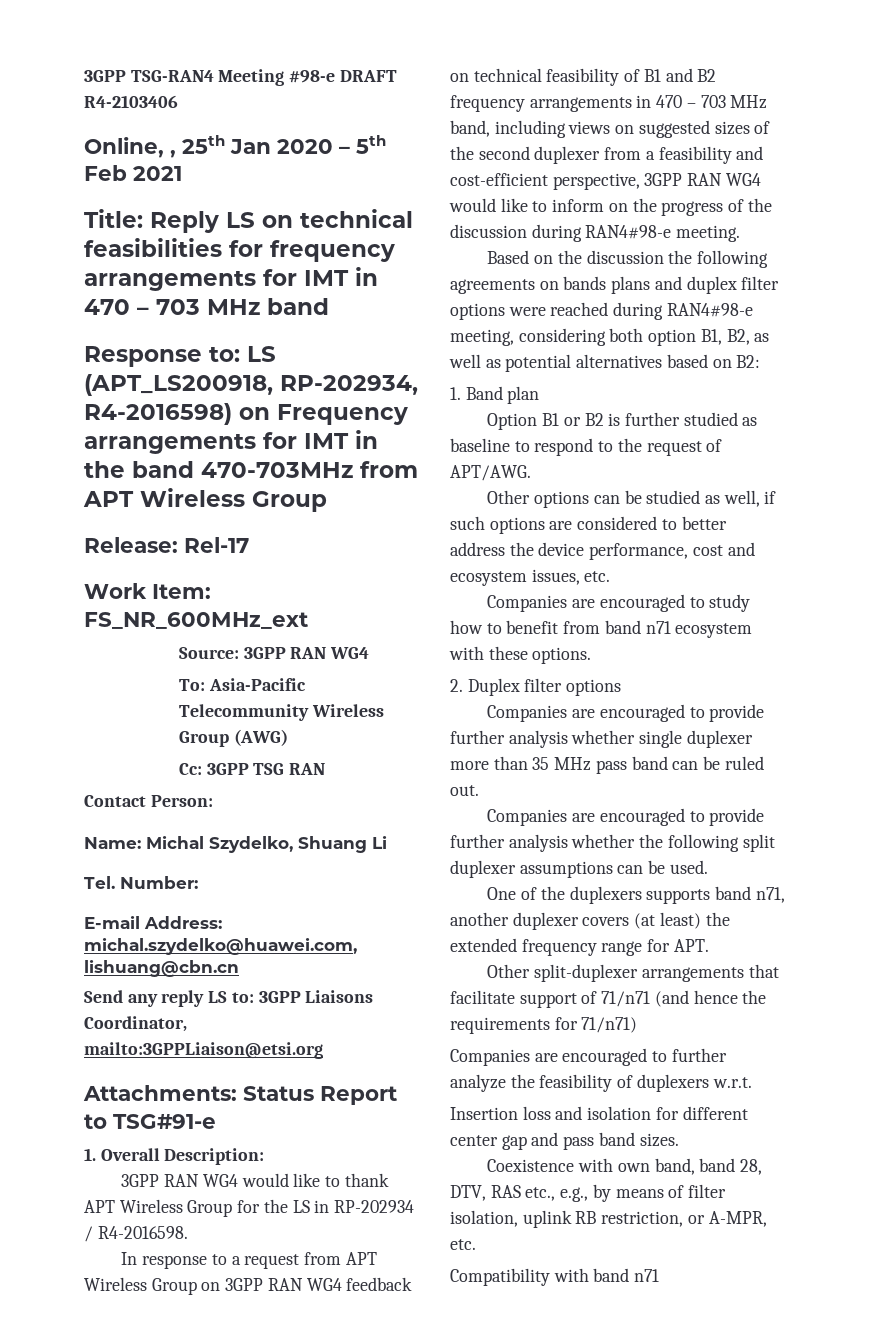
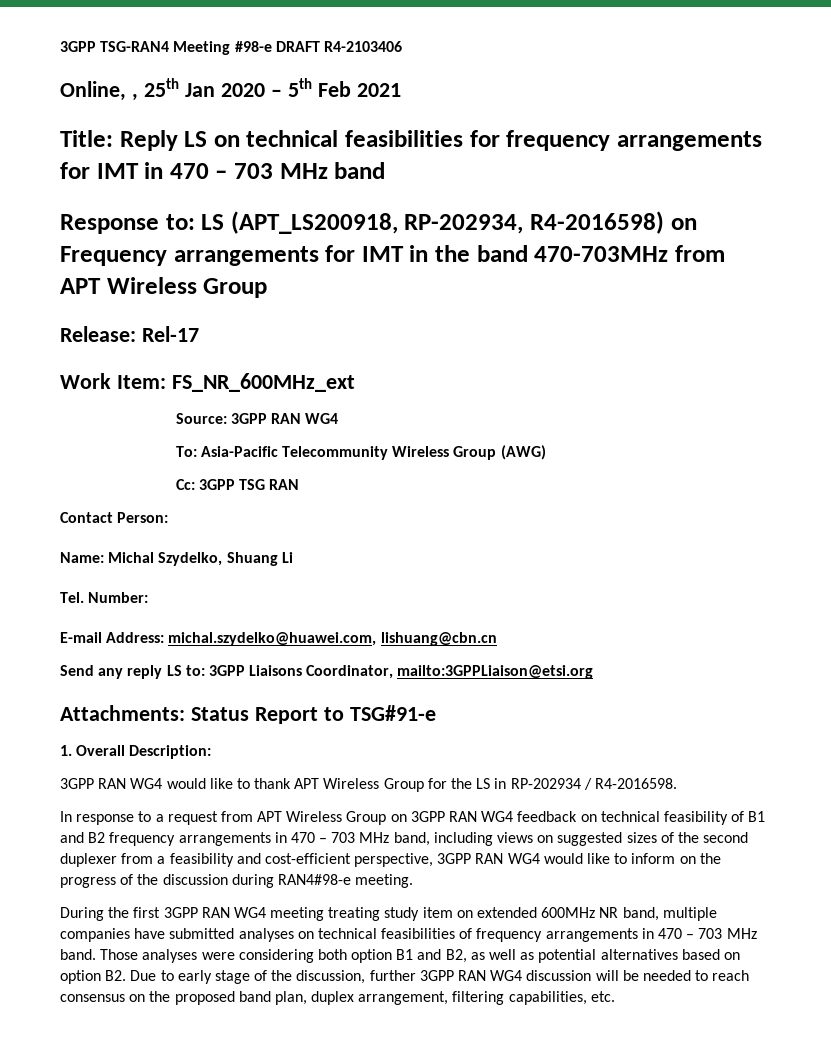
- Based on the discussion the following agreements on bands plans and duplex filter options were reached during RAN4#98-e meeting, considering both option B1, B2, as well as potential alternatives based on B2:
- 1. Band plan
- Option B1 or B2 is further studied as baseline to respond to the request of APT/AWG.
- Other options can be studied as well, if such options are considered to better address the device performance, cost and ecosystem issues, etc.
- Companies are encouraged to study how to benefit from band n71 ecosystem with these options.
- 2. Duplex filter options
- Companies are encouraged to provide further analysis whether single duplexer more than 35 MHz pass band can be ruled out.
- Companies are encouraged to provide further analysis whether the following split duplexer assumptions can be used.
- One of the duplexers supports band n71, another duplexer covers (at least) the extended frequency range for APT.
- Other split-duplexer arrangements that facilitate support of 71/n71 (and hence the requirements for 71/n71)
- Companies are encouraged to further analyze the feasibility of duplexers w.r.t.
- Insertion loss and isolation for different center gap and pass band sizes.
- Coexistence with own band, band 28, DTV, RAS etc., e.g., by means of filter isolation, uplink RB restriction, or A-MPR, etc.
- Compatibility with band n71
+ During the first 3GPP RAN WG4 meeting treating study item on extended 600MHz NR band, multiple companies have submitted analyses on technical feasibilities of frequency arrangements in 470 – 703 MHz band. Those analyses were considering both option B1 and B2, as well as potential alternatives based on option B2. Due to early stage of the discussion, further 3GPP RAN WG4 discussion will be needed to reach consensus on the proposed band plan, duplex arrangement, filtering capabilities, etc.

